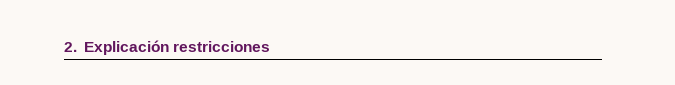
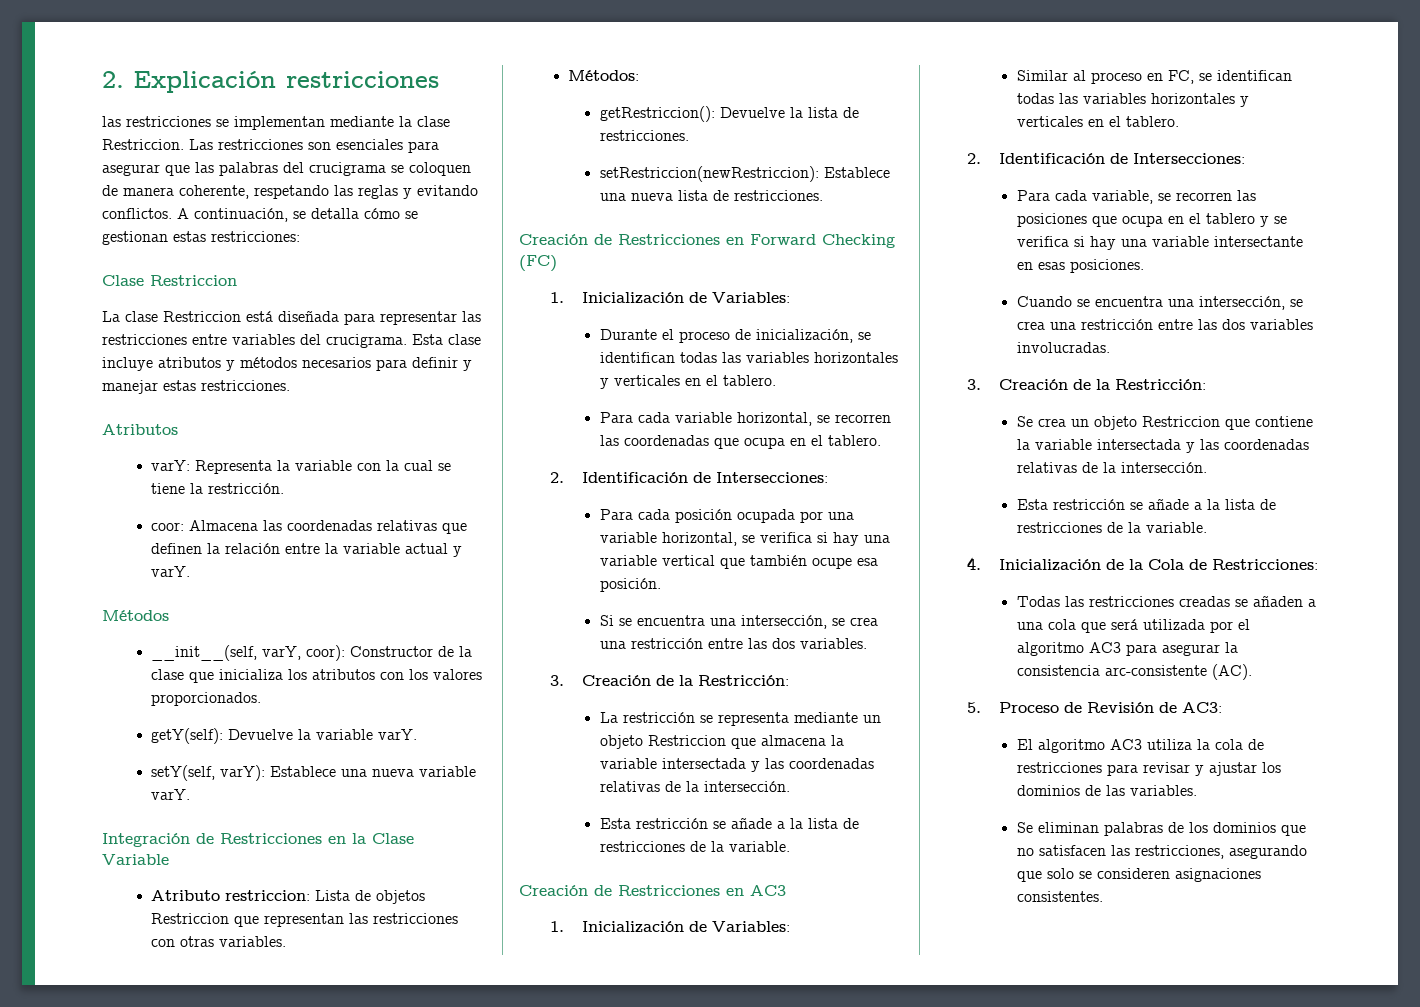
+ las restricciones se implementan mediante la clase Restriccion. Las restricciones son esenciales para asegurar que las palabras del crucigrama se coloquen de manera coherente, respetando las reglas y evitando conflictos. A continuación, se detalla cómo se gestionan estas restricciones:
+ Clase Restriccion
+ La clase Restriccion está diseñada para representar las restricciones entre variables del crucigrama. Esta clase incluye atributos y métodos necesarios para definir y manejar estas restricciones.
+ Atributos
+ varY: Representa la variable con la cual se tiene la restricción.
+ coor: Almacena las coordenadas relativas que definen la relación entre la variable actual y varY.
+ Métodos
+ __init__(self, varY, coor): Constructor de la clase que inicializa los atributos con los valores proporcionados.
+ getY(self): Devuelve la variable varY.
+ setY(self, varY): Establece una nueva variable varY.
+ Integración de Restricciones en la Clase Variable
+ Atributo restriccion: Lista de objetos Restriccion que representan las restricciones con otras variables.
+ Métodos:
+ getRestriccion(): Devuelve la lista de restricciones.
+ setRestriccion(newRestriccion): Establece una nueva lista de restricciones.
+ Creación de Restricciones en Forward Checking (FC)
+ 1. Inicialización de Variables:
+ Durante el proceso de inicialización, se identifican todas las variables horizontales y verticales en el tablero.
+ Para cada variable horizontal, se recorren las coordenadas que ocupa en el tablero.
+ 2. Identificación de Intersecciones:
+ Para cada posición ocupada por una variable horizontal, se verifica si hay una variable vertical que también ocupe esa posición.
+ Si se encuentra una intersección, se crea una restricción entre las dos variables.
+ 3. Creación de la Restricción:
+ La restricción se representa mediante un objeto Restriccion que almacena la variable intersectada y las coordenadas relativas de la intersección.
+ Esta restricción se añade a la lista de restricciones de la variable.
+ Creación de Restricciones en AC3
+ 1. Inicialización de Variables:
+ Similar al proceso en FC, se identifican todas las variables horizontales y verticales en el tablero.
+ 2. Identificación de Intersecciones:
+ Para cada variable, se recorren las posiciones que ocupa en el tablero y se verifica si hay una variable intersectante en esas posiciones.
+ Cuando se encuentra una intersección, se crea una restricción entre las dos variables involucradas.
+ 3. Creación de la Restricción:
+ Se crea un objeto Restriccion que contiene la variable intersectada y las coordenadas relativas de la intersección.
+ Esta restricción se añade a la lista de restricciones de la variable.
+ 4. Inicialización de la Cola de Restricciones:
+ Todas las restricciones creadas se añaden a una cola que será utilizada por el algoritmo AC3 para asegurar la consistencia arc-consistente (AC).
+ 5. Proceso de Revisión de AC3:
+ El algoritmo AC3 utiliza la cola de restricciones para revisar y ajustar los dominios de las variables.
+ Se eliminan palabras de los dominios que no satisfacen las restricciones, asegurando que solo se consideren asignaciones consistentes.

